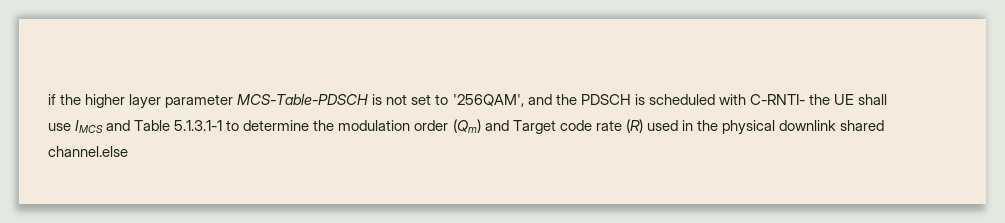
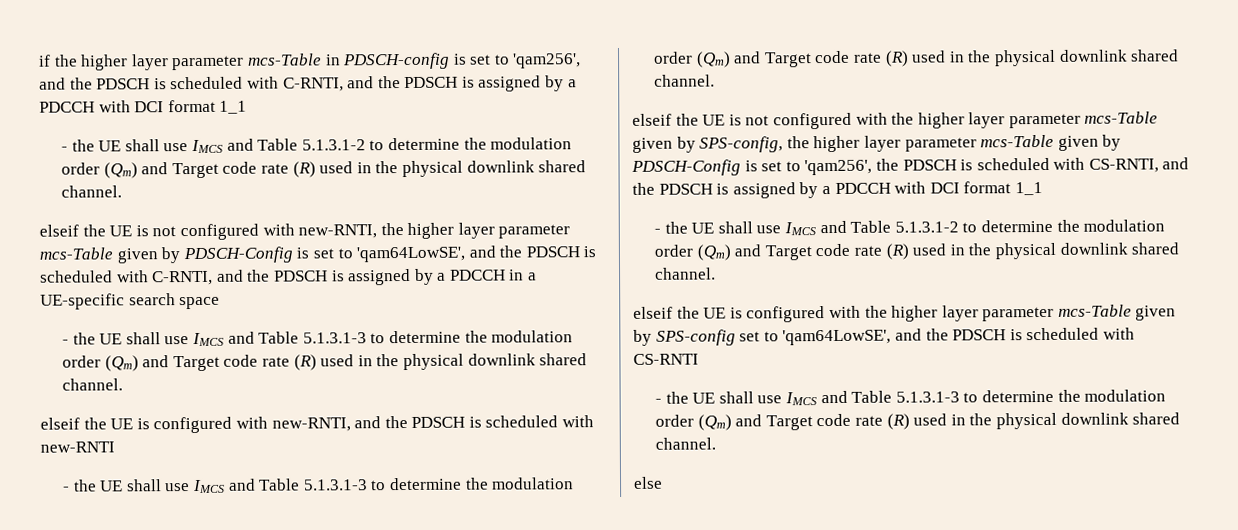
- if the higher layer parameter MCS-Table-PDSCH is not set to '256QAM', and the PDSCH is scheduled with C-RNTI- the UE shall use IMCS and Table 5.1.3.1-1 to determine the modulation order (Qm) and Target code rate (R) used in the physical downlink shared channel.else
+ if the higher layer parameter mcs-Table in PDSCH-config is set to 'qam256', and the PDSCH is scheduled with C-RNTI, and the PDSCH is assigned by a PDCCH with DCI format 1_1
+ - the UE shall use IMCS and Table 5.1.3.1-2 to determine the modulation order (Qm) and Target code rate (R) used in the physical downlink shared channel.
+ elseif the UE is not configured with new-RNTI, the higher layer parameter mcs-Table given by PDSCH-Config is set to 'qam64LowSE', and the PDSCH is scheduled with C-RNTI, and the PDSCH is assigned by a PDCCH in a UE-specific search space
+ - the UE shall use IMCS and Table 5.1.3.1-3 to determine the modulation order (Qm) and Target code rate (R) used in the physical downlink shared channel.
+ elseif the UE is configured with new-RNTI, and the PDSCH is scheduled with new-RNTI
+ - the UE shall use IMCS and Table 5.1.3.1-3 to determine the modulation order (Qm) and Target code rate (R) used in the physical downlink shared channel.
+ elseif the UE is not configured with the higher layer parameter mcs-Table given by SPS-config, the higher layer parameter mcs-Table given by PDSCH-Config is set to 'qam256', the PDSCH is scheduled with CS-RNTI, and the PDSCH is assigned by a PDCCH with DCI format 1_1
+ - the UE shall use IMCS and Table 5.1.3.1-2 to determine the modulation order (Qm) and Target code rate (R) used in the physical downlink shared channel.
+ elseif the UE is configured with the higher layer parameter mcs-Table given by SPS-config set to 'qam64LowSE', and the PDSCH is scheduled with CS-RNTI
+ - the UE shall use IMCS and Table 5.1.3.1-3 to determine the modulation order (Qm) and Target code rate (R) used in the physical downlink shared channel.
+ else

